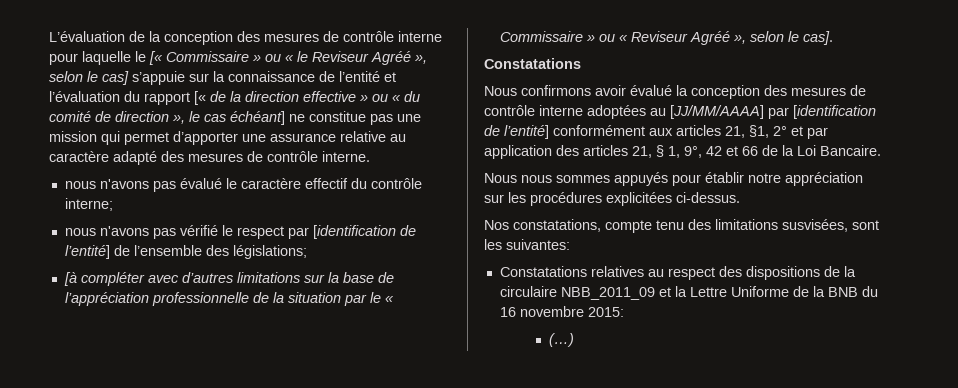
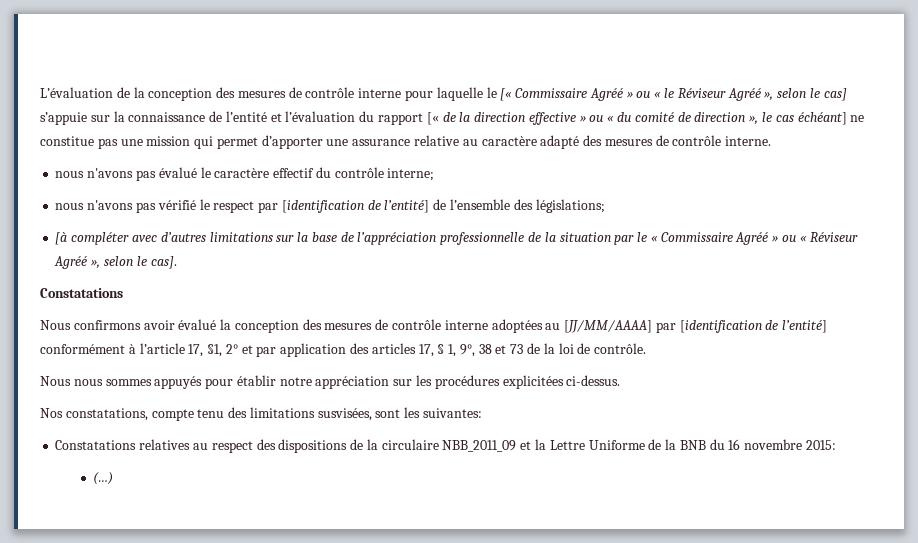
- L’évaluation de la conception des mesures de contrôle interne pour laquelle le [« Commissaire » ou « le Reviseur Agréé », selon le cas] s’appuie sur la connaissance de l’entité et l’évaluation du rapport [« de la direction effective » ou « du comité de direction », le cas échéant] ne constitue pas une mission qui permet d’apporter une assurance relative au caractère adapté des mesures de contrôle interne.
+ L’évaluation de la conception des mesures de contrôle interne pour laquelle le [« Commissaire Agréé » ou « le Réviseur Agréé », selon le cas] s’appuie sur la connaissance de l’entité et l’évaluation du rapport [« de la direction effective » ou « du comité de direction », le cas échéant] ne constitue pas une mission qui permet d’apporter une assurance relative au caractère adapté des mesures de contrôle interne.
- [à compléter avec d’autres limitations sur la base de l’appréciation professionnelle de la situation par le « Commissaire » ou « Reviseur Agréé », selon le cas].
+ [à compléter avec d’autres limitations sur la base de l’appréciation professionnelle de la situation par le « Commissaire Agréé » ou « Réviseur Agréé », selon le cas].
- Nous confirmons avoir évalué la conception des mesures de contrôle interne adoptées au [JJ/MM/AAAA] par [identification de l’entité] conformément aux articles 21, §1, 2° et par application des articles 21, § 1, 9°, 42 et 66 de la Loi Bancaire.
+ Nous confirmons avoir évalué la conception des mesures de contrôle interne adoptées au [JJ/MM/AAAA] par [identification de l’entité] conformément à l’article 17, §1, 2° et par application des articles 17, § 1, 9°, 38 et 73 de la loi de contrôle.

